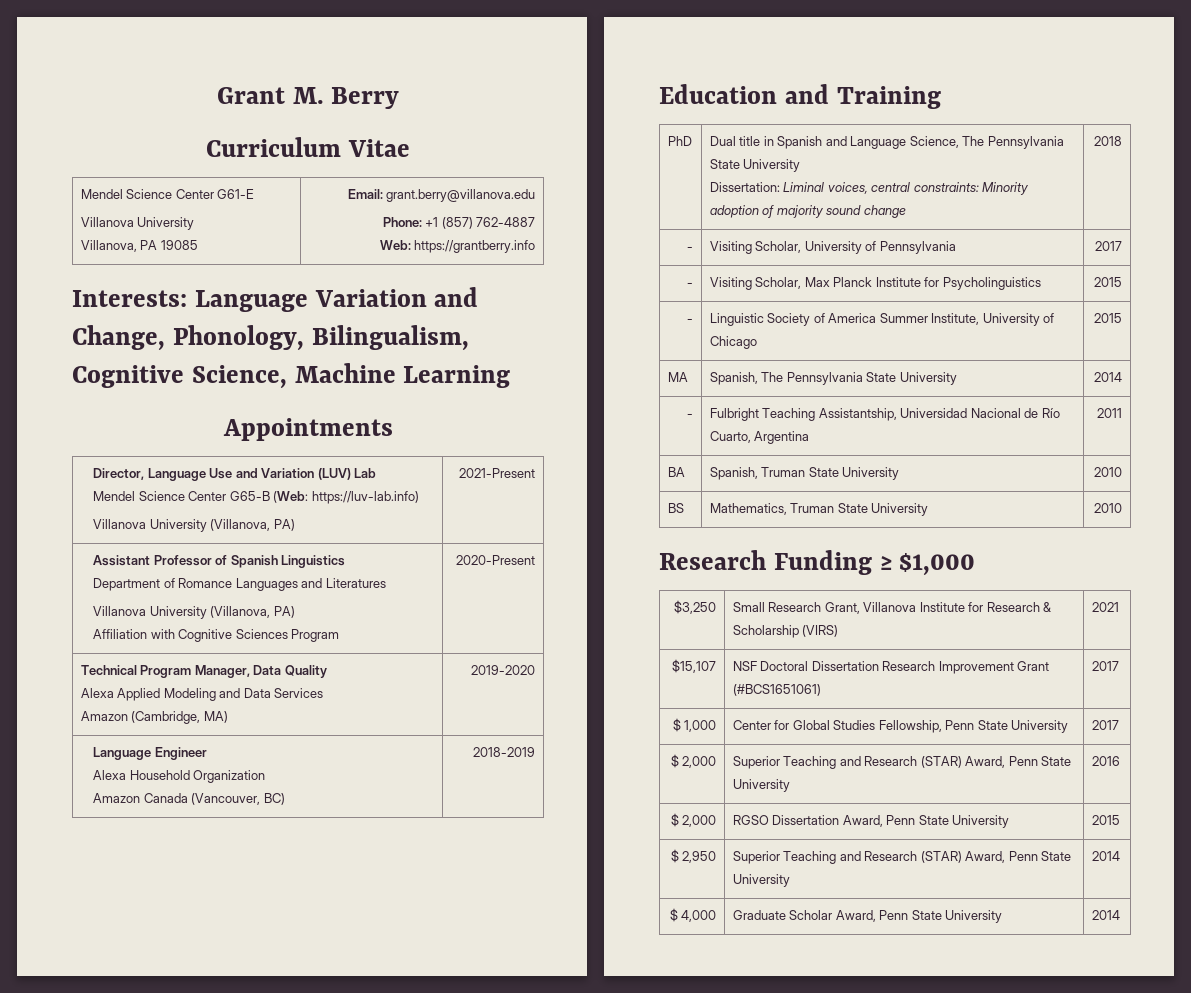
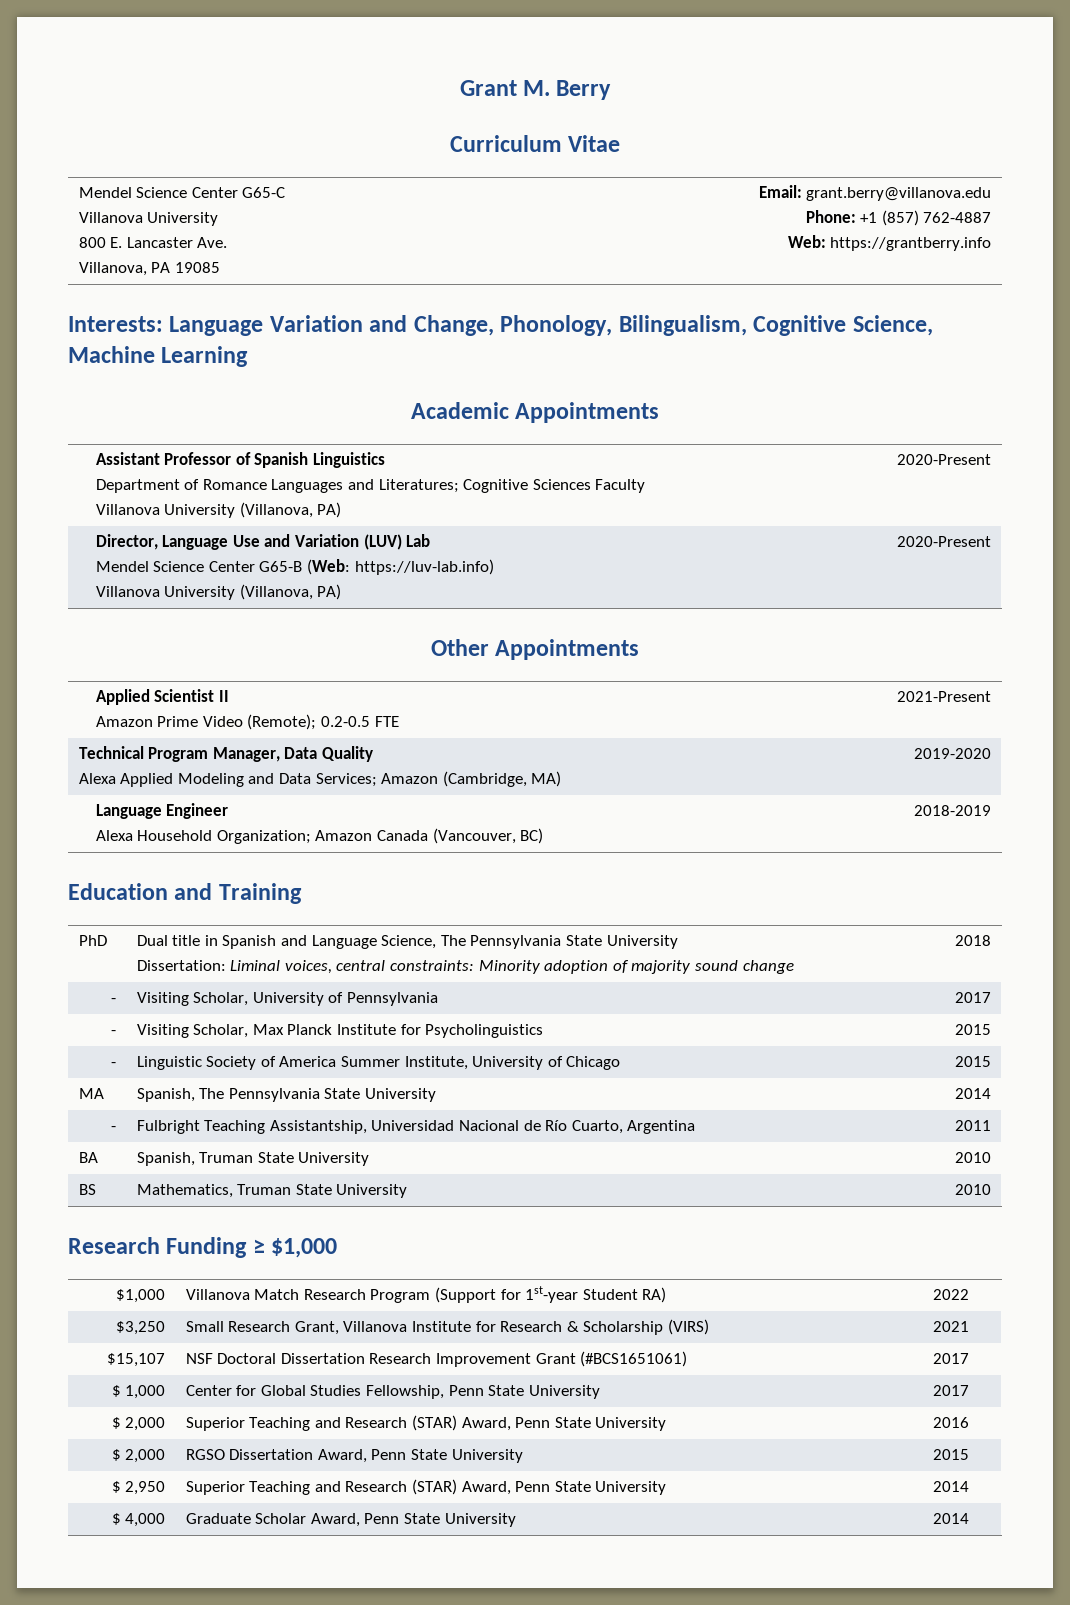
- Mendel Science Center G61-E
+ Mendel Science Center G65-C
  Villanova University
+ 800 E. Lancaster Ave.
- Appointments
+ Academic Appointments
+ Assistant Professor of Spanish Linguistics
+ Department of Romance Languages and Literatures; Cognitive Sciences Faculty
+ Villanova University (Villanova, PA) | 2020-Present
  Director, Language Use and Variation (LUV) Lab
  Mendel Science Center G65-B (Web: https://luv-lab.info)
- Villanova University (Villanova, PA) | 2021-Present
- Assistant Professor of Spanish Linguistics
- Department of Romance Languages and Literatures
- Villanova University (Villanova, PA)
- Affiliation with Cognitive Sciences Program | 2020-Present
+ Villanova University (Villanova, PA) | 2020-Present
+ Other Appointments
+ Applied Scientist II
+ Amazon Prime Video (Remote); 0.2-0.5 FTE | 2021-Present
  Technical Program Manager, Data Quality
- Alexa Applied Modeling and Data Services
- Amazon (Cambridge, MA) | 2019-2020
+ Alexa Applied Modeling and Data Services; Amazon (Cambridge, MA) | 2019-2020
  Language Engineer
- Alexa Household Organization
- Amazon Canada (Vancouver, BC) | 2018-2019
+ Alexa Household Organization; Amazon Canada (Vancouver, BC) | 2018-2019
+ $1,000 | Villanova Match Research Program (Support for 1st-year Student RA) | 2022

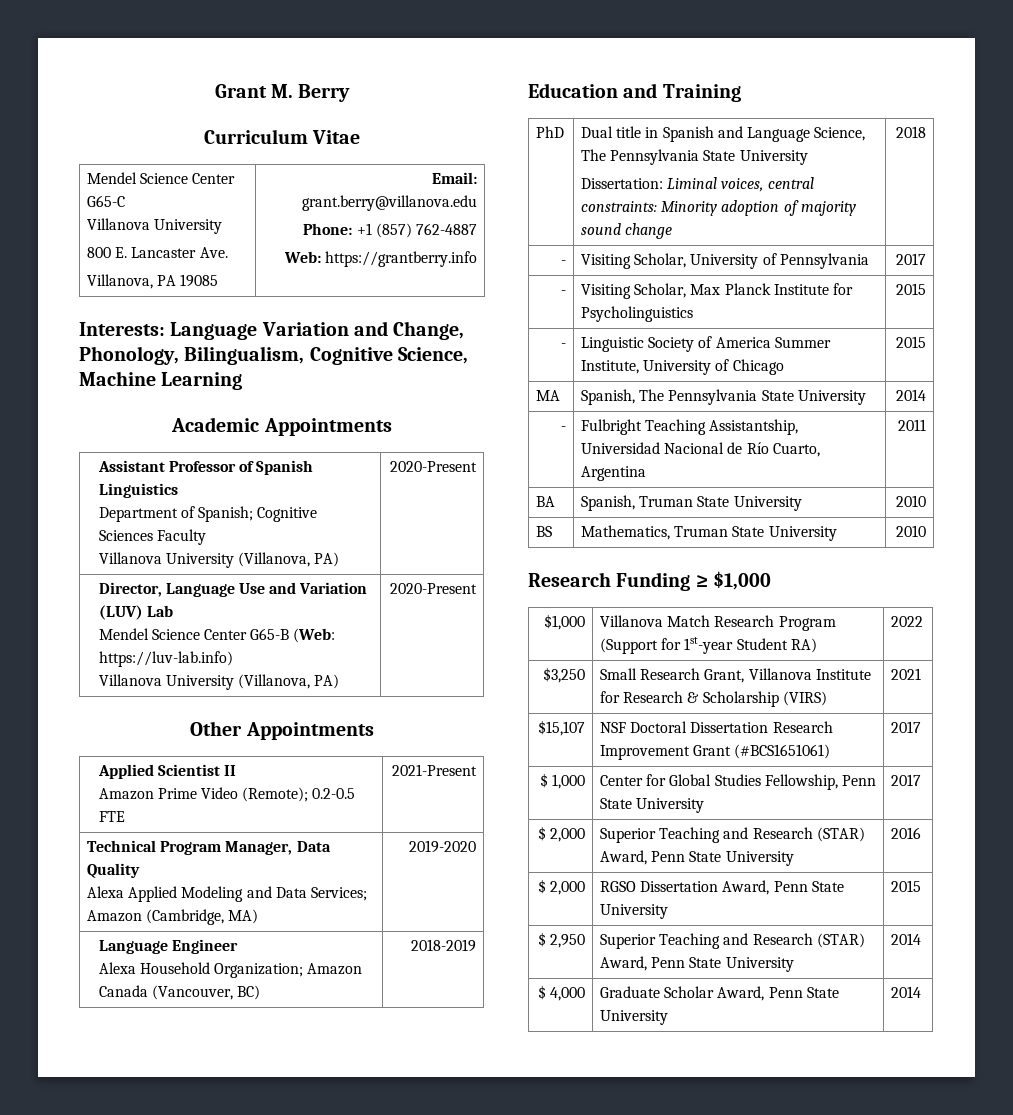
  Assistant Professor of Spanish Linguistics
- Department of Romance Languages and Literatures; Cognitive Sciences Faculty
+ Department of Spanish; Cognitive Sciences Faculty

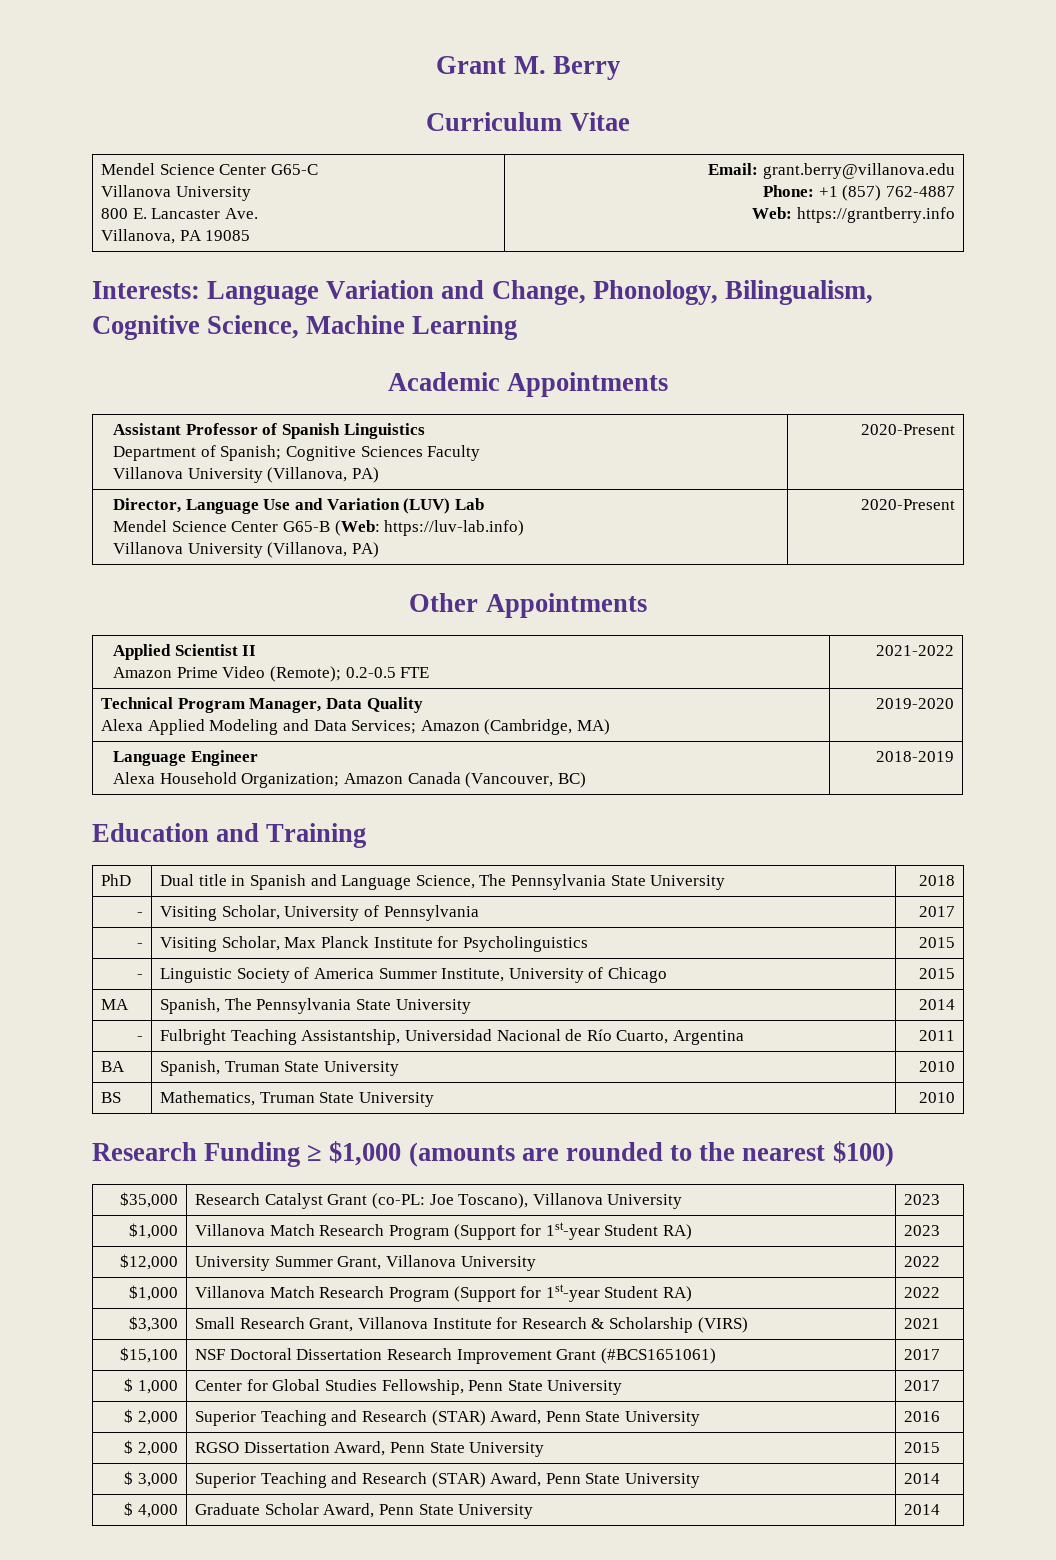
  Applied Scientist II
- Amazon Prime Video (Remote); 0.2-0.5 FTE | 2021-Present
+ Amazon Prime Video (Remote); 0.2-0.5 FTE | 2021-2022
- PhD | Dual title in Spanish and Language Science, The Pennsylvania State University
- Dissertation: Liminal voices, central constraints: Minority adoption of majority sound change | 2018
+ PhD | Dual title in Spanish and Language Science, The Pennsylvania State University | 2018
- Research Funding ≥ $1,000
+ Research Funding ≥ $1,000 (amounts are rounded to the nearest $100)
+ $35,000 | Research Catalyst Grant (co-PL: Joe Toscano), Villanova University | 2023
+ $1,000 | Villanova Match Research Program (Support for 1st-year Student RA) | 2023
+ $12,000 | University Summer Grant, Villanova University | 2022
- $3,250 | Small Research Grant, Villanova Institute for Research & Scholarship (VIRS) | 2021
+ $3,300 | Small Research Grant, Villanova Institute for Research & Scholarship (VIRS) | 2021
- $15,107 | NSF Doctoral Dissertation Research Improvement Grant (#BCS1651061) | 2017
+ $15,100 | NSF Doctoral Dissertation Research Improvement Grant (#BCS1651061) | 2017
- $ 2,950 | Superior Teaching and Research (STAR) Award, Penn State University | 2014
+ $ 3,000 | Superior Teaching and Research (STAR) Award, Penn State University | 2014

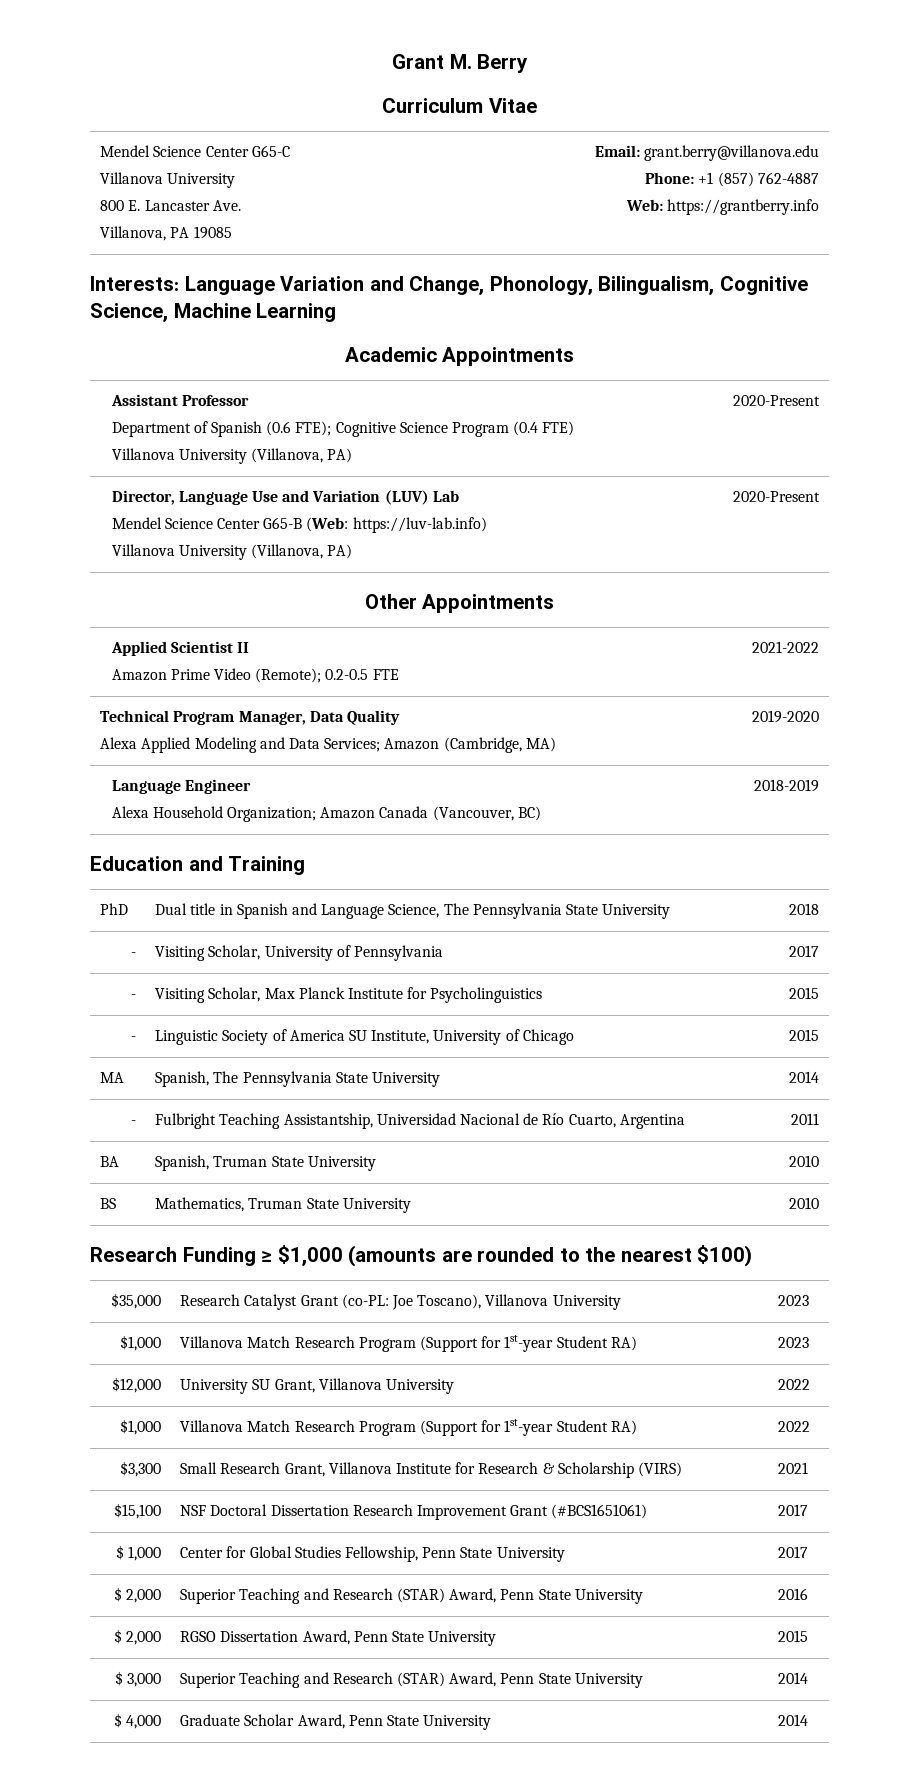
- Assistant Professor of Spanish Linguistics
- Department of Spanish; Cognitive Sciences Faculty
+ Assistant Professor
+ Department of Spanish (0.6 FTE); Cognitive Science Program (0.4 FTE)
- - | Linguistic Society of America Summer Institute, University of Chicago | 2015
+ - | Linguistic Society of America SU Institute, University of Chicago | 2015
- $12,000 | University Summer Grant, Villanova University | 2022
+ $12,000 | University SU Grant, Villanova University | 2022

